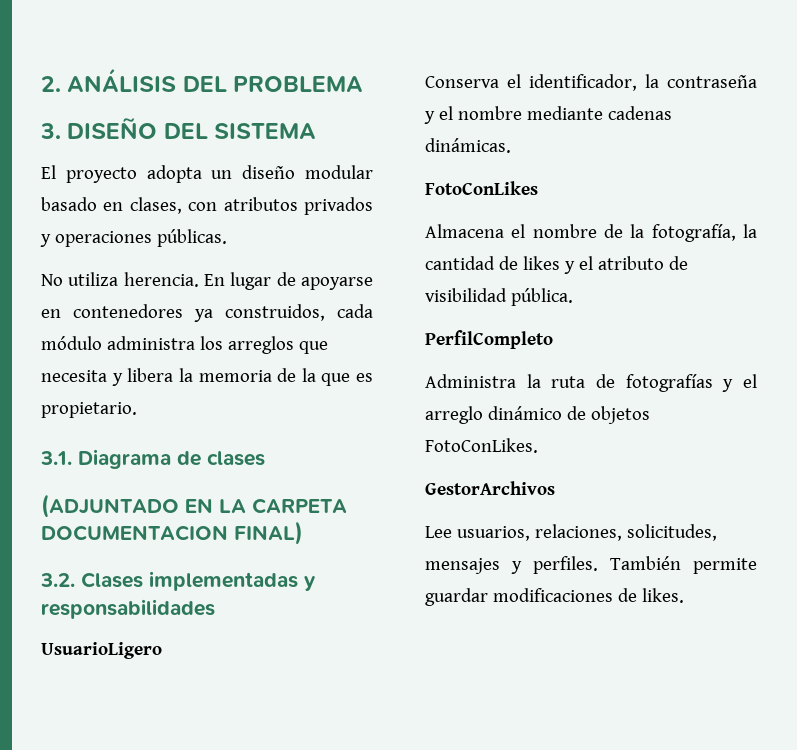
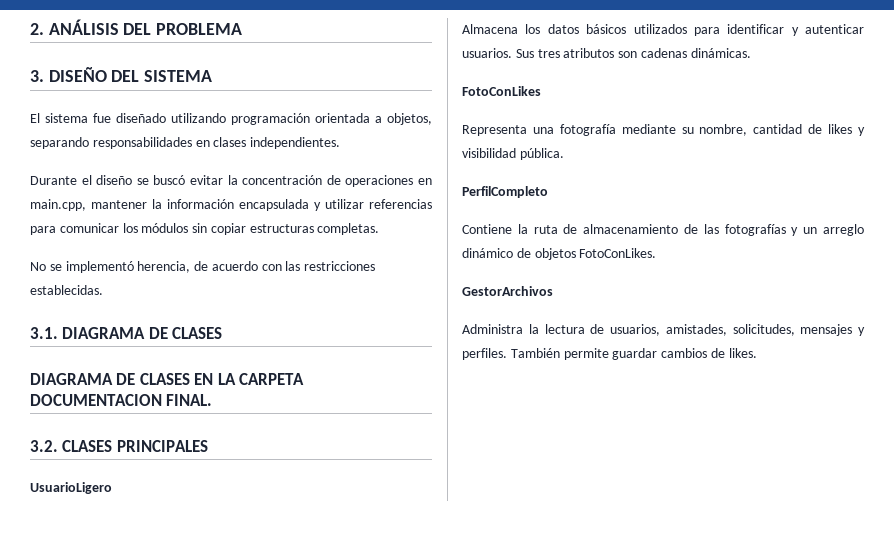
- El proyecto adopta un diseño modular basado en clases, con atributos privados y operaciones públicas.
- No utiliza herencia. En lugar de apoyarse en contenedores ya construidos, cada módulo administra los arreglos que necesita y libera la memoria de la que es propietario.
- 3.1. Diagrama de clases
- (ADJUNTADO EN LA CARPETA DOCUMENTACION FINAL)
+ El sistema fue diseñado utilizando programación orientada a objetos, separando responsabilidades en clases independientes.
+ Durante el diseño se buscó evitar la concentración de operaciones en main.cpp, mantener la información encapsulada y utilizar referencias para comunicar los módulos sin copiar estructuras completas.
+ No se implementó herencia, de acuerdo con las restricciones establecidas.
+ 3.1. DIAGRAMA DE CLASES
+ DIAGRAMA DE CLASES EN LA CARPETA DOCUMENTACION FINAL.
- 3.2. Clases implementadas y responsabilidades
+ 3.2. CLASES PRINCIPALES
  UsuarioLigero
- Conserva el identificador, la contraseña y el nombre mediante cadenas dinámicas.
+ Almacena los datos básicos utilizados para identificar y autenticar usuarios. Sus tres atributos son cadenas dinámicas.
  FotoConLikes
- Almacena el nombre de la fotografía, la cantidad de likes y el atributo de visibilidad pública.
+ Representa una fotografía mediante su nombre, cantidad de likes y visibilidad pública.
- Administra la ruta de fotografías y el arreglo dinámico de objetos FotoConLikes.
+ Contiene la ruta de almacenamiento de las fotografías y un arreglo dinámico de objetos FotoConLikes.
- Lee usuarios, relaciones, solicitudes, mensajes y perfiles.
+ Administra la lectura de usuarios, amistades, solicitudes, mensajes y perfiles.
- También permite guardar modificaciones de likes.
+ También permite guardar cambios de likes.

